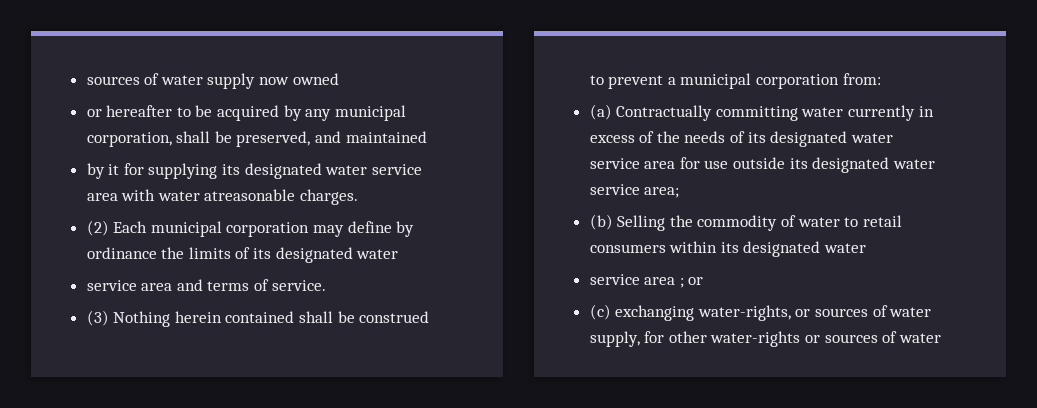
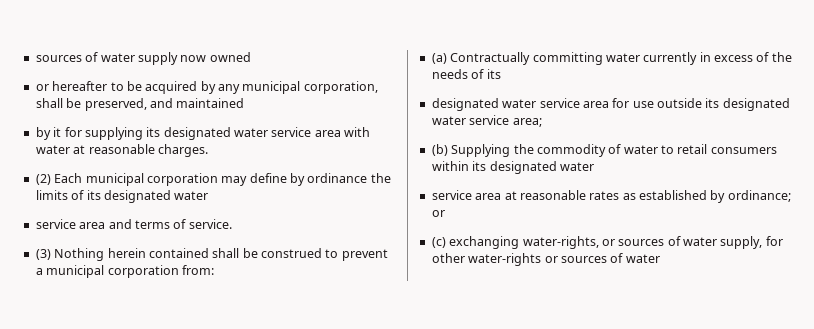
- by it for supplying its designated water service area with water atreasonable charges.
+ by it for supplying its designated water service area with water at reasonable charges.
- (a) Contractually committing water currently in excess of the needs of its designated water service area for use outside its designated water service area;
+ (a) Contractually committing water currently in excess of the needs of its
+ designated water service area for use outside its designated water service area;
- (b) Selling the commodity of water to retail consumers within its designated water
+ (b) Supplying the commodity of water to retail consumers within its designated water
- service area ; or
+ service area at reasonable rates as established by ordinance; or

